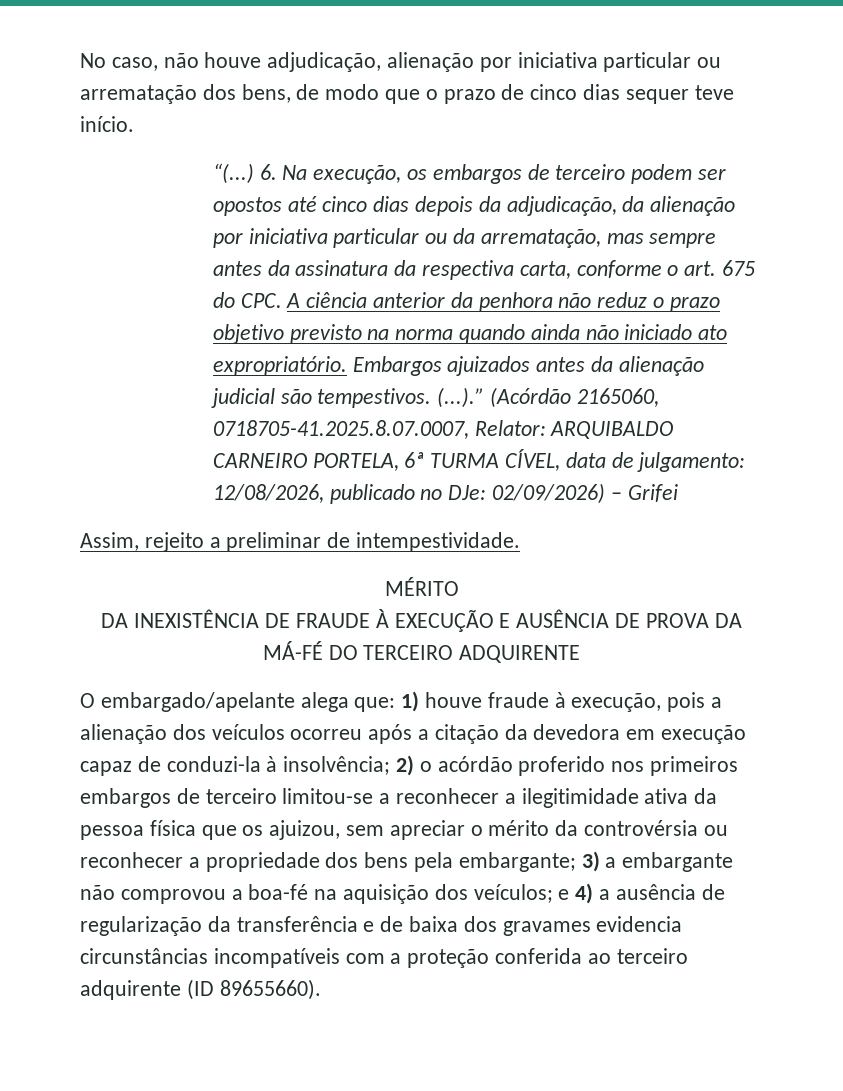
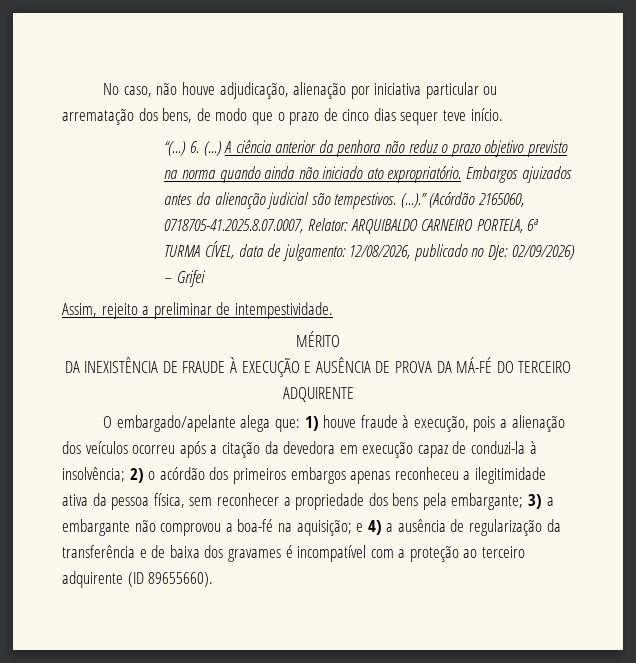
- 6. Na execução, os embargos de terceiro podem ser opostos até cinco dias depois da adjudicação, da alienação por iniciativa particular ou da arrematação, mas sempre antes da assinatura da respectiva carta, conforme o art. 675 do CPC. A ciência anterior da penhora não reduz o prazo objetivo previsto na norma quando ainda não iniciado ato expropriatório.
+ 6. (...) A ciência anterior da penhora não reduz o prazo objetivo previsto na norma quando ainda não iniciado ato expropriatório.
- 2) o acórdão proferido nos primeiros embargos de terceiro limitou-se a reconhecer a ilegitimidade ativa da pessoa física que os ajuizou, sem apreciar o mérito da controvérsia ou reconhecer a propriedade dos bens pela embargante;
+ 2) o acórdão dos primeiros embargos apenas reconheceu a ilegitimidade ativa da pessoa física, sem reconhecer a propriedade dos bens pela embargante;
- 3) a embargante não comprovou a boa-fé na aquisição dos veículos;
+ 3) a embargante não comprovou a boa-fé na aquisição;
- e 4) a ausência de regularização da transferência e de baixa dos gravames evidencia circunstâncias incompatíveis com a proteção conferida ao terceiro adquirente (ID 89655660).
+ e 4) a ausência de regularização da transferência e de baixa dos gravames é incompatível com a proteção ao terceiro adquirente (ID 89655660).

